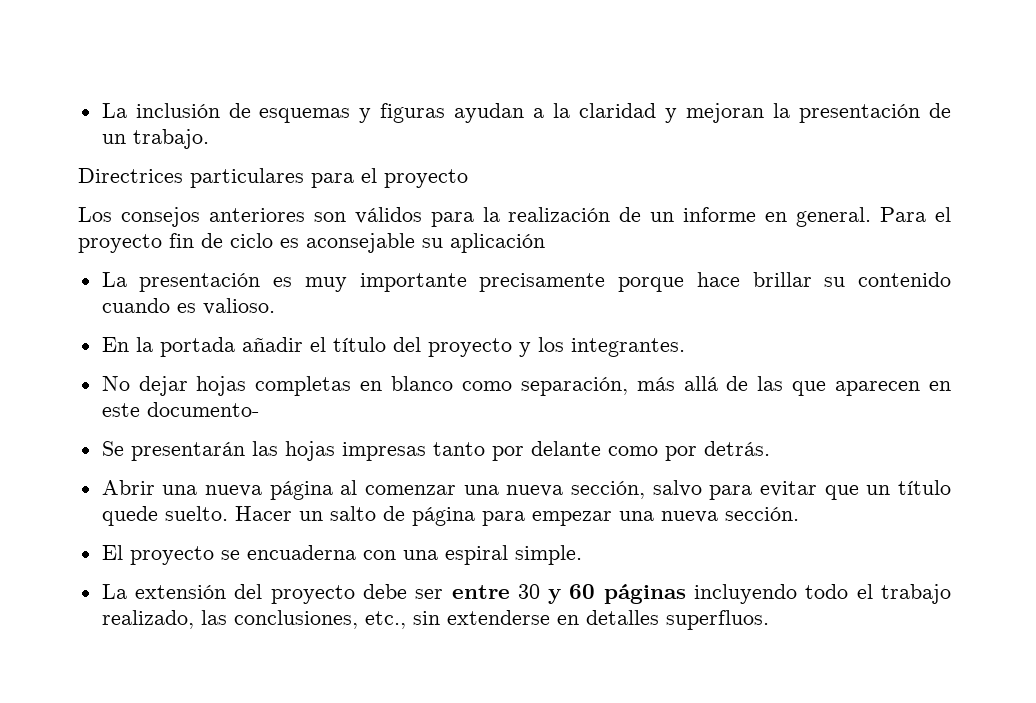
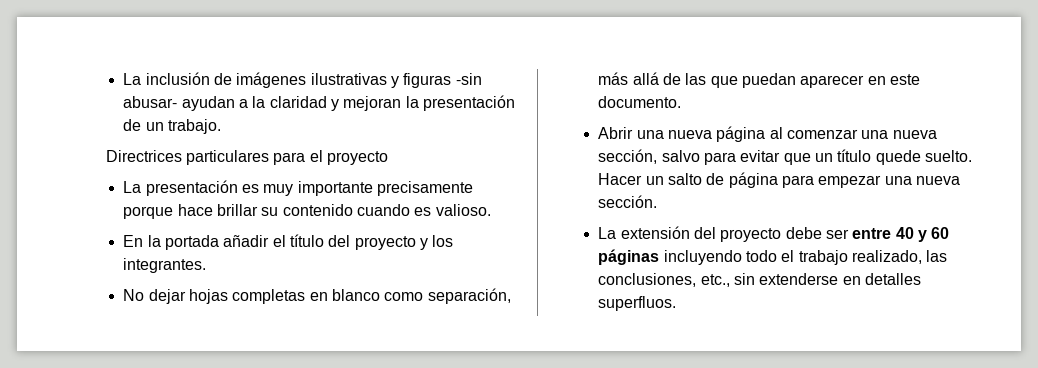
- La inclusión de esquemas y figuras ayudan a la claridad y mejoran la presentación de un trabajo.
+ La inclusión de imágenes ilustrativas y figuras -sin abusar- ayudan a la claridad y mejoran la presentación de un trabajo.
- Los consejos anteriores son válidos para la realización de un informe en general. Para el proyecto fin de ciclo es aconsejable su aplicación
- No dejar hojas completas en blanco como separación, más allá de las que aparecen en este documento-
- Se presentarán las hojas impresas tanto por delante como por detrás.
+ No dejar hojas completas en blanco como separación, más allá de las que puedan aparecer en este documento.
- El proyecto se encuaderna con una espiral simple.
- La extensión del proyecto debe ser entre 30 y 60 páginas incluyendo todo el trabajo realizado, las conclusiones, etc., sin extenderse en detalles superfluos.
+ La extensión del proyecto debe ser entre 40 y 60 páginas incluyendo todo el trabajo realizado, las conclusiones, etc., sin extenderse en detalles superfluos.

